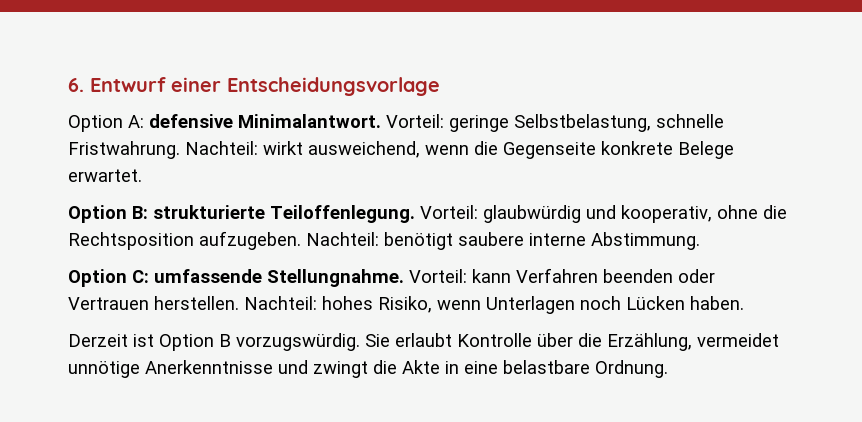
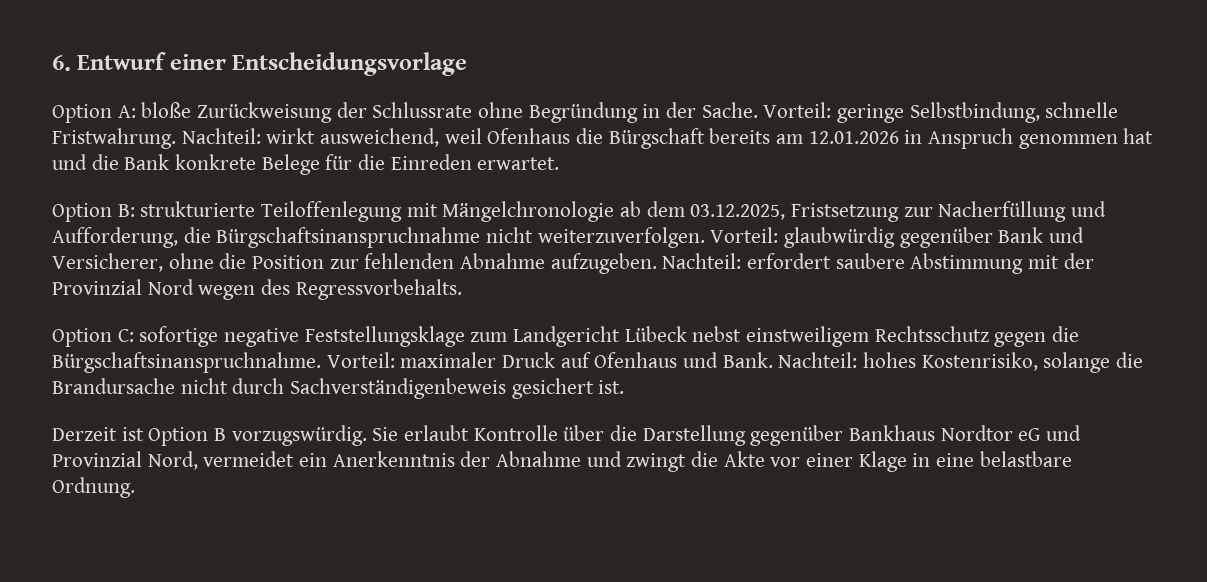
- Option A: defensive Minimalantwort.
+ Option A: bloße Zurückweisung der Schlussrate ohne Begründung in der Sache.
- Vorteil: geringe Selbstbelastung, schnelle Fristwahrung.
+ Vorteil: geringe Selbstbindung, schnelle Fristwahrung.
- Nachteil: wirkt ausweichend, wenn die Gegenseite konkrete Belege erwartet.
- Option B: strukturierte Teiloffenlegung. Vorteil: glaubwürdig und kooperativ, ohne die Rechtsposition aufzugeben. Nachteil: benötigt saubere interne Abstimmung.
- Option C: umfassende Stellungnahme. Vorteil: kann Verfahren beenden oder Vertrauen herstellen. Nachteil: hohes Risiko, wenn Unterlagen noch Lücken haben.
+ Nachteil: wirkt ausweichend, weil Ofenhaus die Bürgschaft bereits am 12.01.2026 in Anspruch genommen hat und die Bank konkrete Belege für die Einreden erwartet.
+ Option B: strukturierte Teiloffenlegung mit Mängelchronologie ab dem 03.12.2025, Fristsetzung zur Nacherfüllung und Aufforderung, die Bürgschaftsinanspruchnahme nicht weiterzuverfolgen. Vorteil: glaubwürdig gegenüber Bank und Versicherer, ohne die Position zur fehlenden Abnahme aufzugeben. Nachteil: erfordert saubere Abstimmung mit der Provinzial Nord wegen des Regressvorbehalts.
+ Option C: sofortige negative Feststellungsklage zum Landgericht Lübeck nebst einstweiligem Rechtsschutz gegen die Bürgschaftsinanspruchnahme. Vorteil: maximaler Druck auf Ofenhaus und Bank. Nachteil: hohes Kostenrisiko, solange die Brandursache nicht durch Sachverständigenbeweis gesichert ist.
- Sie erlaubt Kontrolle über die Erzählung, vermeidet unnötige Anerkenntnisse und zwingt die Akte in eine belastbare Ordnung.
+ Sie erlaubt Kontrolle über die Darstellung gegenüber Bankhaus Nordtor eG und Provinzial Nord, vermeidet ein Anerkenntnis der Abnahme und zwingt die Akte vor einer Klage in eine belastbare Ordnung.

